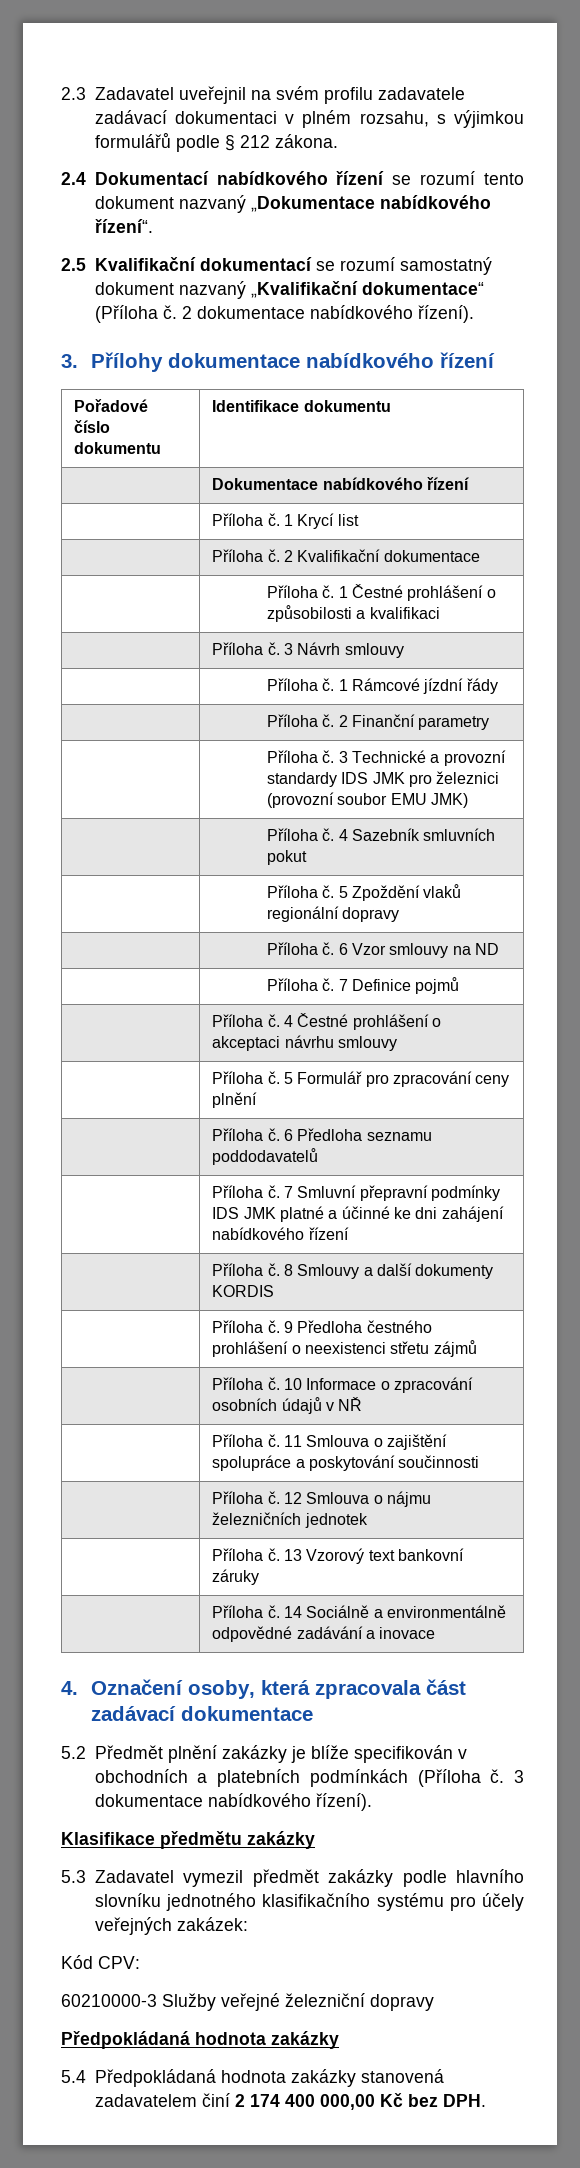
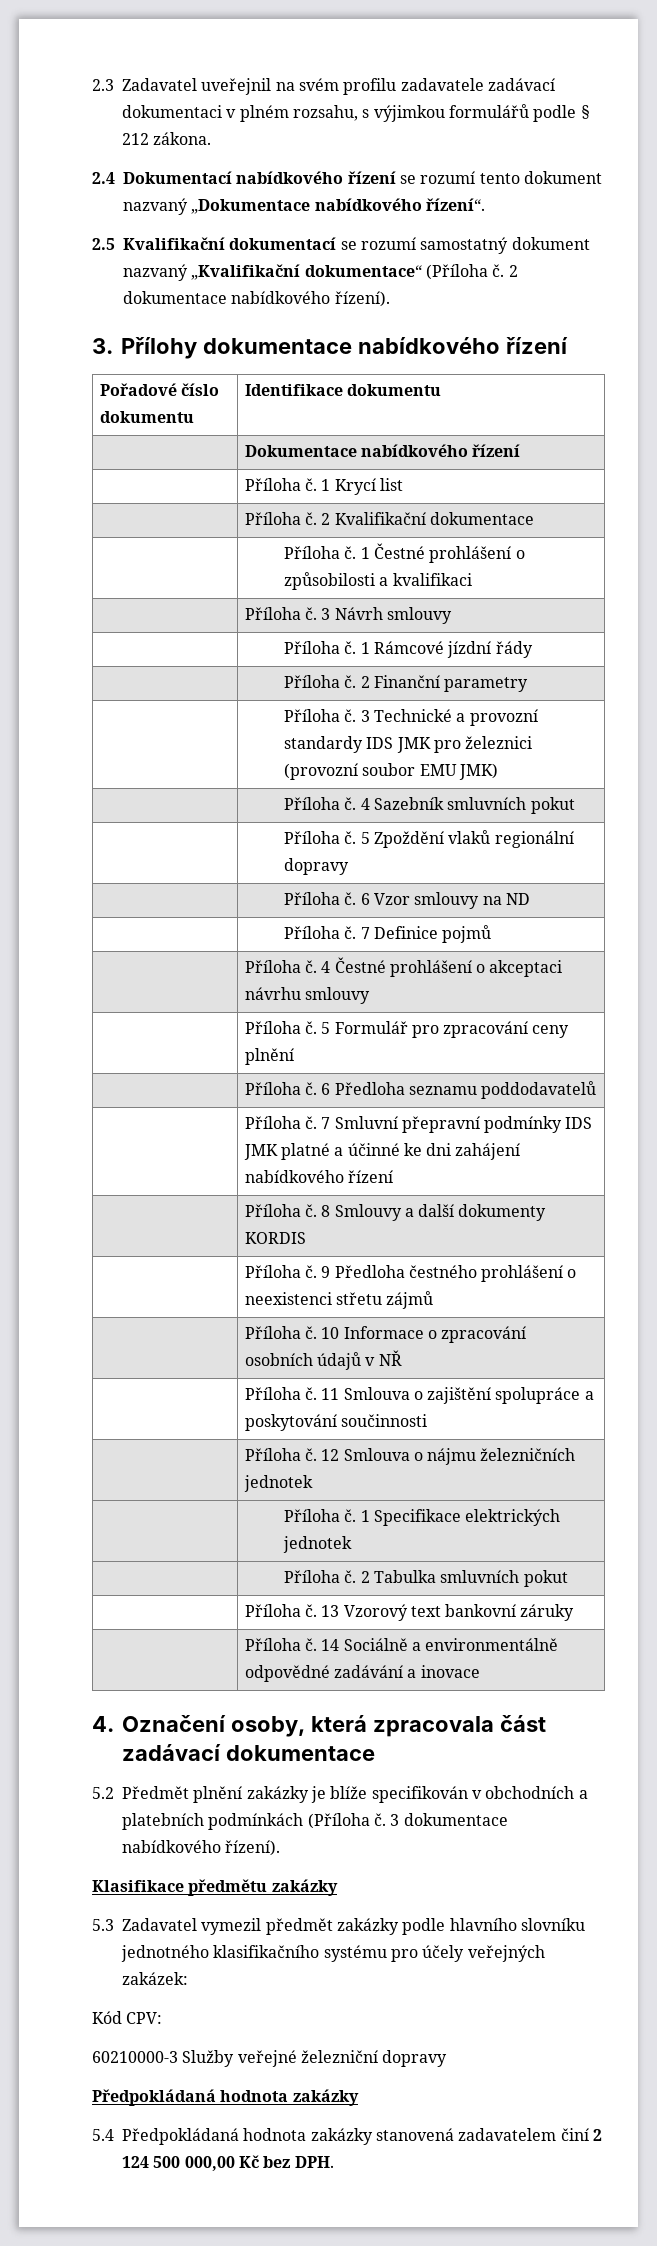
+ | Příloha č. 1 Specifikace elektrických jednotek
+ | Příloha č. 2 Tabulka smluvních pokut
- 5.4 Předpokládaná hodnota zakázky stanovená zadavatelem činí 2 174 400 000,00 Kč bez DPH.
+ 5.4 Předpokládaná hodnota zakázky stanovená zadavatelem činí 2 124 500 000,00 Kč bez DPH.

